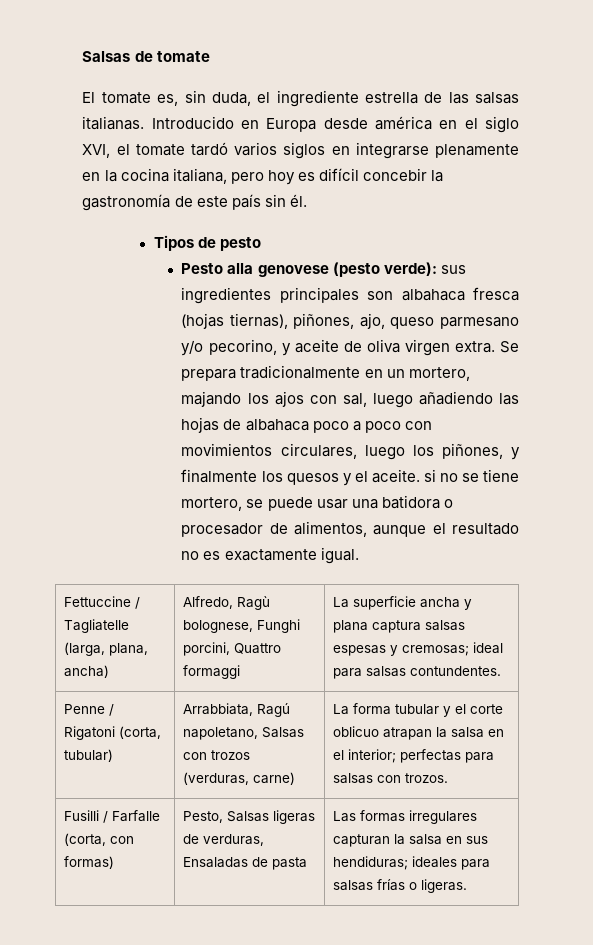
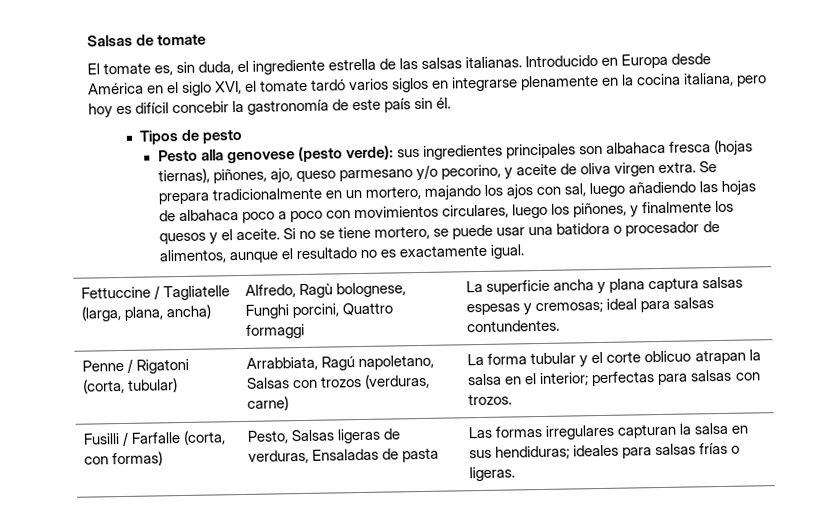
- Introducido en Europa desde américa en el siglo XVI, el tomate tardó varios siglos en integrarse plenamente en la cocina italiana, pero hoy es difícil concebir la gastronomía de este país sin él.
+ Introducido en Europa desde América en el siglo XVI, el tomate tardó varios siglos en integrarse plenamente en la cocina italiana, pero hoy es difícil concebir la gastronomía de este país sin él.
- Se prepara tradicionalmente en un mortero, majando los ajos con sal, luego añadiendo las hojas de albahaca poco a poco con movimientos circulares, luego los piñones, y finalmente los quesos y el aceite. si no se tiene mortero, se puede usar una batidora o procesador de alimentos, aunque el resultado no es exactamente igual.
+ Se prepara tradicionalmente en un mortero, majando los ajos con sal, luego añadiendo las hojas de albahaca poco a poco con movimientos circulares, luego los piñones, y finalmente los quesos y el aceite. Si no se tiene mortero, se puede usar una batidora o procesador de alimentos, aunque el resultado no es exactamente igual.

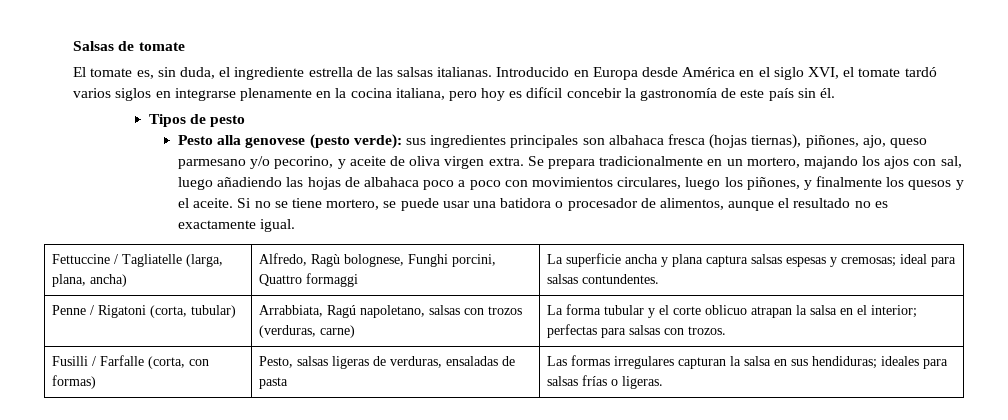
- Penne / Rigatoni (corta, tubular) | Arrabbiata, Ragú napoletano, Salsas con trozos (verduras, carne) | La forma tubular y el corte oblicuo atrapan la salsa en el interior; perfectas para salsas con trozos.
+ Penne / Rigatoni (corta, tubular) | Arrabbiata, Ragú napoletano, salsas con trozos (verduras, carne) | La forma tubular y el corte oblicuo atrapan la salsa en el interior; perfectas para salsas con trozos.
- Fusilli / Farfalle (corta, con formas) | Pesto, Salsas ligeras de verduras, Ensaladas de pasta | Las formas irregulares capturan la salsa en sus hendiduras; ideales para salsas frías o ligeras.
+ Fusilli / Farfalle (corta, con formas) | Pesto, salsas ligeras de verduras, ensaladas de pasta | Las formas irregulares capturan la salsa en sus hendiduras; ideales para salsas frías o ligeras.

